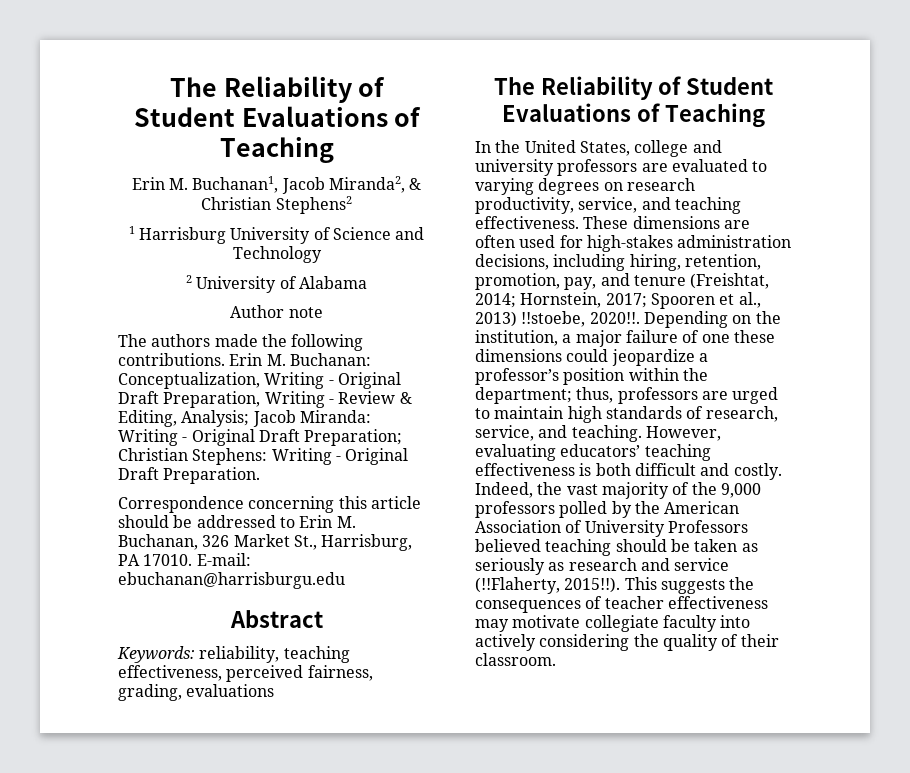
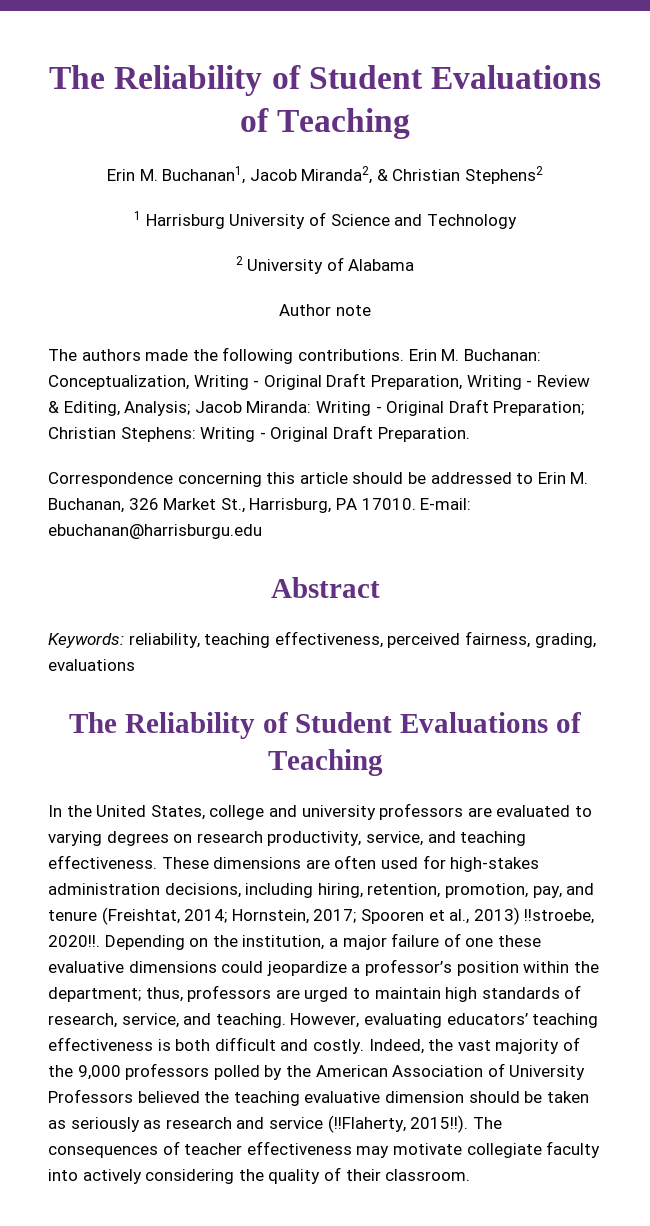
- These dimensions are often used for high-stakes administration decisions, including hiring, retention, promotion, pay, and tenure (Freishtat, 2014; Hornstein, 2017; Spooren et al., 2013) !!stoebe, 2020!!.
+ These dimensions are often used for high-stakes administration decisions, including hiring, retention, promotion, pay, and tenure (Freishtat, 2014; Hornstein, 2017; Spooren et al., 2013) !!stroebe, 2020!!.
- Depending on the institution, a major failure of one these dimensions could jeopardize a professor’s position within the department; thus, professors are urged to maintain high standards of research, service, and teaching.
+ Depending on the institution, a major failure of one these evaluative dimensions could jeopardize a professor’s position within the department; thus, professors are urged to maintain high standards of research, service, and teaching.
- Indeed, the vast majority of the 9,000 professors polled by the American Association of University Professors believed teaching should be taken as seriously as research and service (!!Flaherty, 2015!!).
+ Indeed, the vast majority of the 9,000 professors polled by the American Association of University Professors believed the teaching evaluative dimension should be taken as seriously as research and service (!!Flaherty, 2015!!).
- This suggests the consequences of teacher effectiveness may motivate collegiate faculty into actively considering the quality of their classroom.
+ The consequences of teacher effectiveness may motivate collegiate faculty into actively considering the quality of their classroom.

